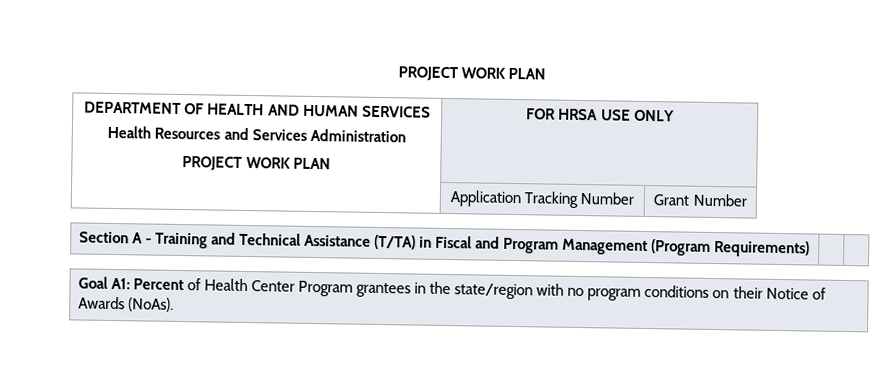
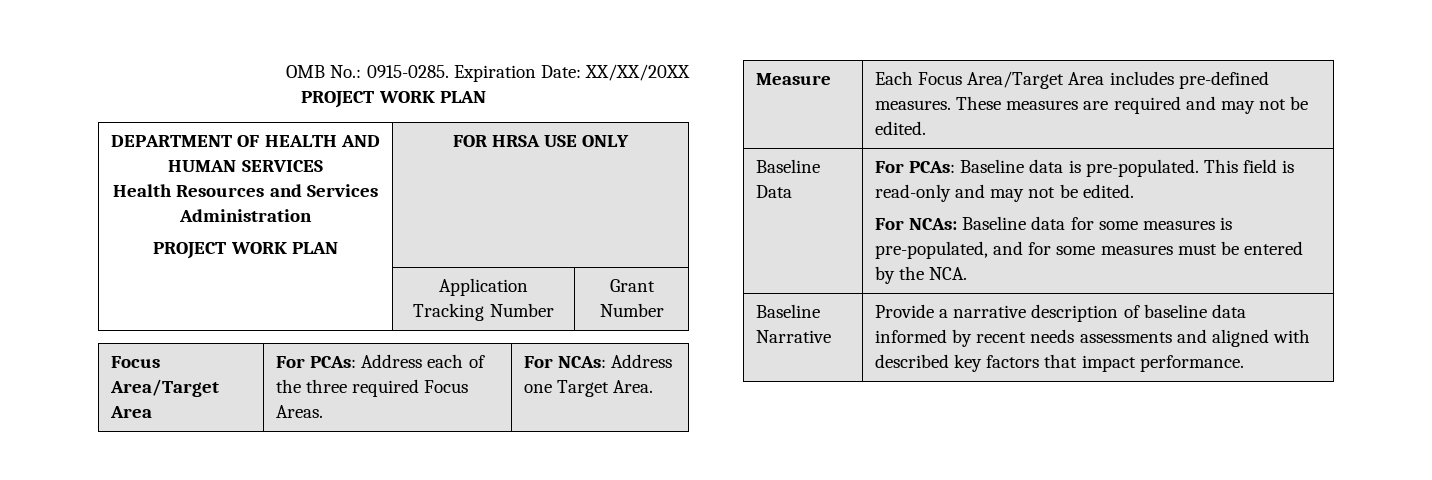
+ OMB No.: 0915-0285. Expiration Date: XX/XX/20XX
- Section A - Training and Technical Assistance (T/TA) in Fiscal and Program Management (Program Requirements) | |
- Goal A1: Percent of Health Center Program grantees in the state/region with no program conditions on their Notice of Awards (NoAs).
+ Focus Area/Target Area | For PCAs: Address each of the three required Focus Areas. | For NCAs: Address one Target Area.
+ Measure | Each Focus Area/Target Area includes pre-defined measures. These measures are required and may not be edited.
+ Baseline Data | For PCAs: Baseline data is pre-populated. This field is read-only and may not be edited.
+ For NCAs: Baseline data for some measures is pre-populated, and for some measures must be entered by the NCA.
+ Baseline Narrative | Provide a narrative description of baseline data informed by recent needs assessments and aligned with described key factors that impact performance.

